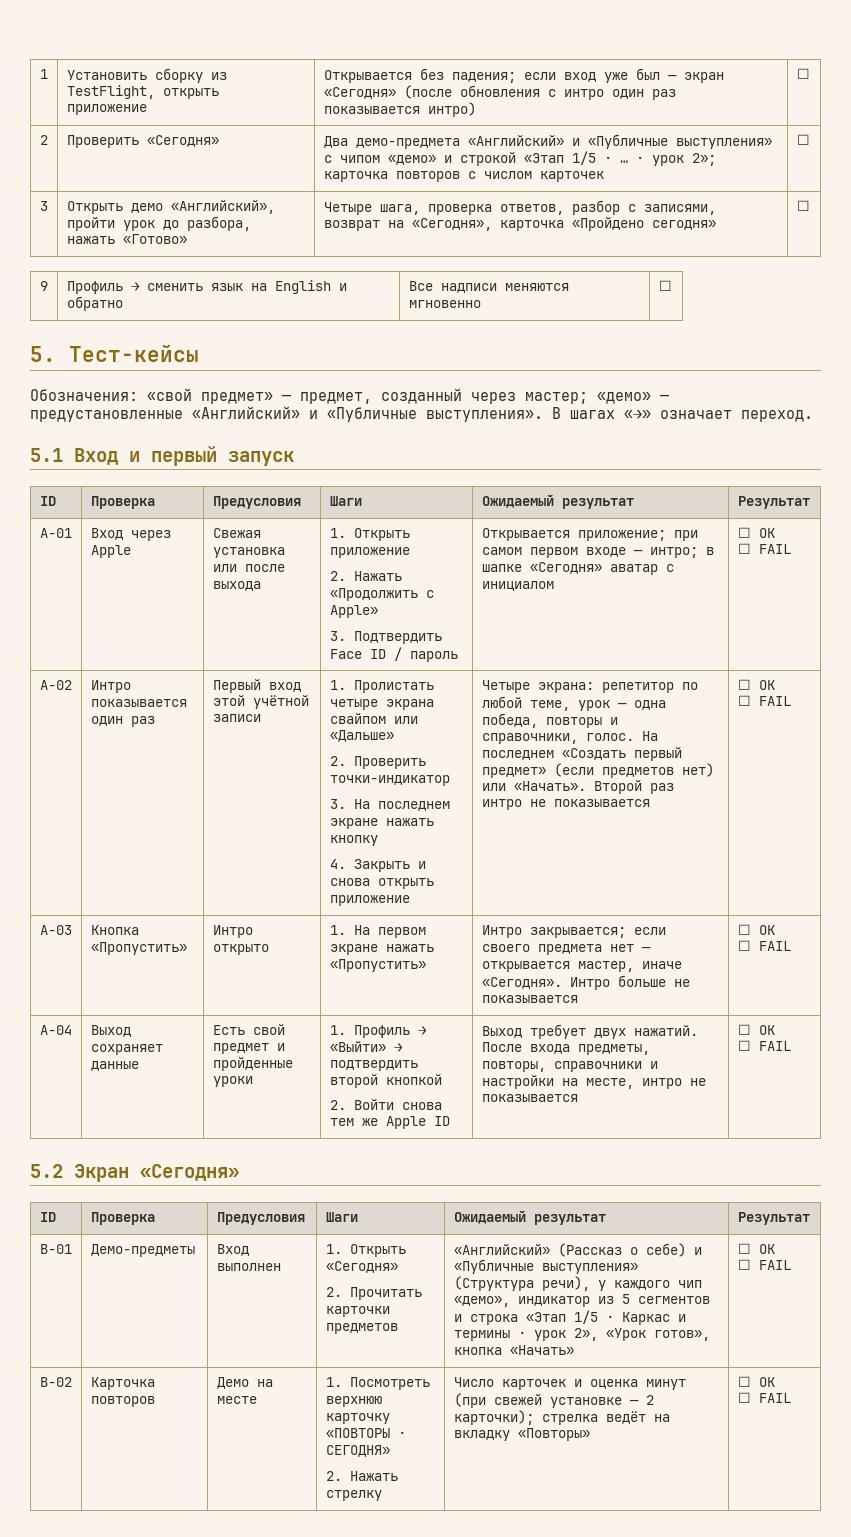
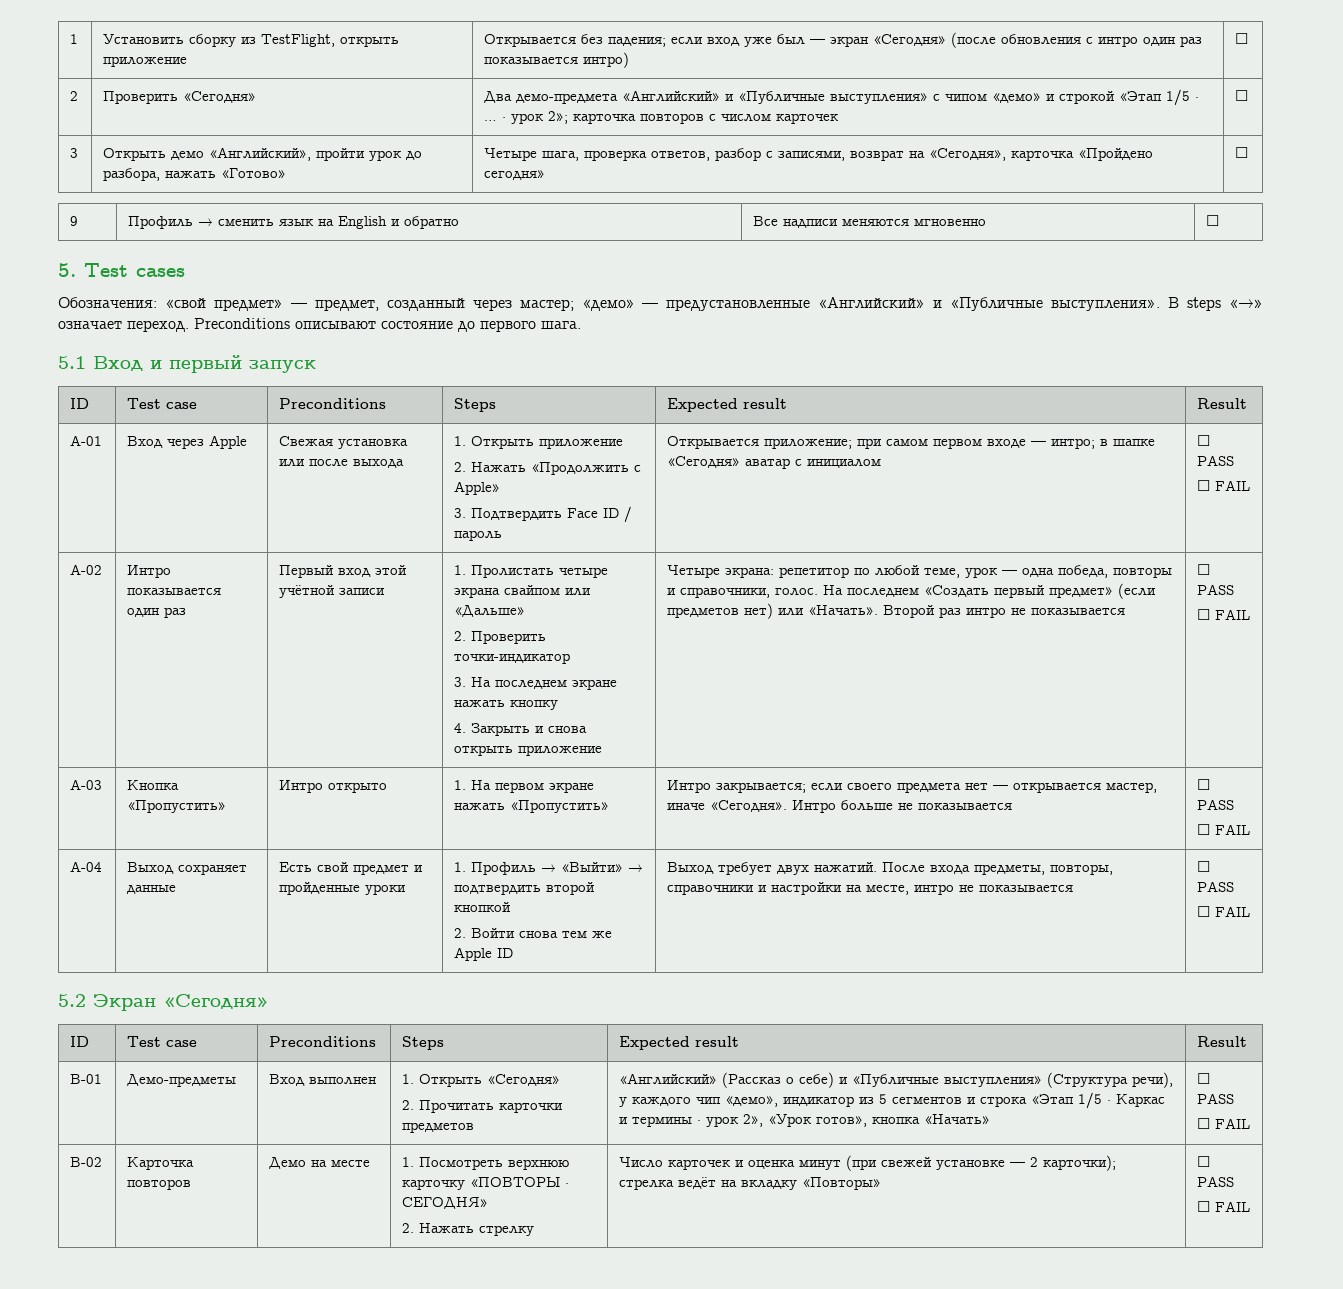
- 5. Тест-кейсы
+ 5. Test cases
- В шагах «→» означает переход.
+ В steps «→» означает переход. Preconditions описывают состояние до первого шага.
  5.1 Вход и первый запуск
- ID | Проверка | Предусловия | Шаги | Ожидаемый результат | Результат
+ ID | Test case | Preconditions | Steps | Expected result | Result
- Открывается приложение; при самом первом входе — интро; в шапке «Сегодня» аватар с инициалом | ☐ OK
+ Открывается приложение; при самом первом входе — интро; в шапке «Сегодня» аватар с инициалом | ☐ PASS
- Второй раз интро не показывается | ☐ OK
+ Второй раз интро не показывается | ☐ PASS
- A-03 | Кнопка «Пропустить» | Интро открыто | 1. На первом экране нажать «Пропустить» | Интро закрывается; если своего предмета нет — открывается мастер, иначе «Сегодня». Интро больше не показывается | ☐ OK
+ A-03 | Кнопка «Пропустить» | Интро открыто | 1. На первом экране нажать «Пропустить» | Интро закрывается; если своего предмета нет — открывается мастер, иначе «Сегодня». Интро больше не показывается | ☐ PASS
- После входа предметы, повторы, справочники и настройки на месте, интро не показывается | ☐ OK
+ После входа предметы, повторы, справочники и настройки на месте, интро не показывается | ☐ PASS
  5.2 Экран «Сегодня»
- ID | Проверка | Предусловия | Шаги | Ожидаемый результат | Результат
+ ID | Test case | Preconditions | Steps | Expected result | Result
- «Английский» (Рассказ о себе) и «Публичные выступления» (Структура речи), у каждого чип «демо», индикатор из 5 сегментов и строка «Этап 1/5 · Каркас и термины · урок 2», «Урок готов», кнопка «Начать» | ☐ OK
+ «Английский» (Рассказ о себе) и «Публичные выступления» (Структура речи), у каждого чип «демо», индикатор из 5 сегментов и строка «Этап 1/5 · Каркас и термины · урок 2», «Урок готов», кнопка «Начать» | ☐ PASS
  B-02 | Карточка повторов | Демо на месте | 1. Посмотреть верхнюю карточку «ПОВТОРЫ · СЕГОДНЯ»
- 2. Нажать стрелку | Число карточек и оценка минут (при свежей установке — 2 карточки); стрелка ведёт на вкладку «Повторы» | ☐ OK
+ 2. Нажать стрелку | Число карточек и оценка минут (при свежей установке — 2 карточки); стрелка ведёт на вкладку «Повторы» | ☐ PASS

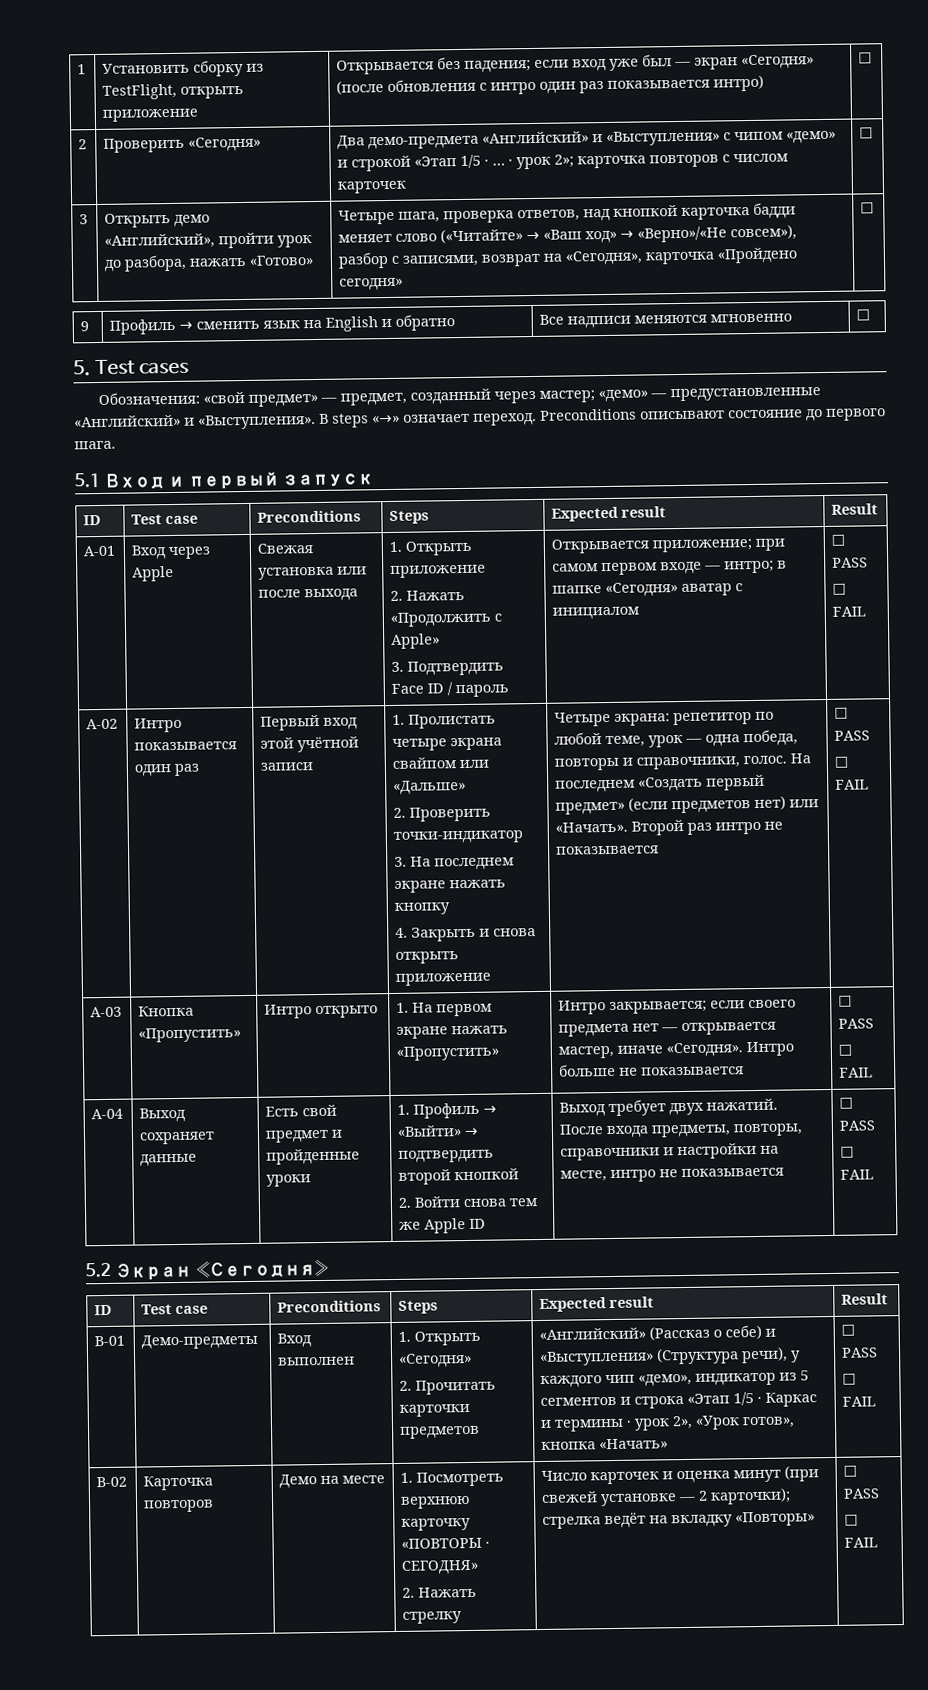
- 2 | Проверить «Сегодня» | Два демо-предмета «Английский» и «Публичные выступления» с чипом «демо» и строкой «Этап 1/5 · … · урок 2»; карточка повторов с числом карточек | ☐
+ 2 | Проверить «Сегодня» | Два демо-предмета «Английский» и «Выступления» с чипом «демо» и строкой «Этап 1/5 · … · урок 2»; карточка повторов с числом карточек | ☐
- 3 | Открыть демо «Английский», пройти урок до разбора, нажать «Готово» | Четыре шага, проверка ответов, разбор с записями, возврат на «Сегодня», карточка «Пройдено сегодня» | ☐
+ 3 | Открыть демо «Английский», пройти урок до разбора, нажать «Готово» | Четыре шага, проверка ответов, над кнопкой карточка бадди меняет слово («Читайте» → «Ваш ход» → «Верно»/«Не совсем»), разбор с записями, возврат на «Сегодня», карточка «Пройдено сегодня» | ☐
- Обозначения: «свой предмет» — предмет, созданный через мастер; «демо» — предустановленные «Английский» и «Публичные выступления».
+ Обозначения: «свой предмет» — предмет, созданный через мастер; «демо» — предустановленные «Английский» и «Выступления».
- «Английский» (Рассказ о себе) и «Публичные выступления» (Структура речи), у каждого чип «демо», индикатор из 5 сегментов и строка «Этап 1/5 · Каркас и термины · урок 2», «Урок готов», кнопка «Начать»
+ «Английский» (Рассказ о себе) и «Выступления» (Структура речи), у каждого чип «демо», индикатор из 5 сегментов и строка «Этап 1/5 · Каркас и термины · урок 2», «Урок готов», кнопка «Начать»

